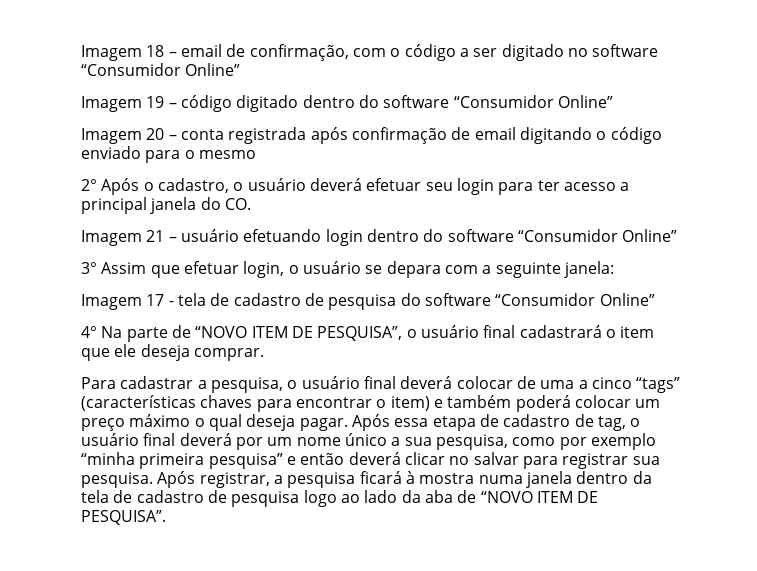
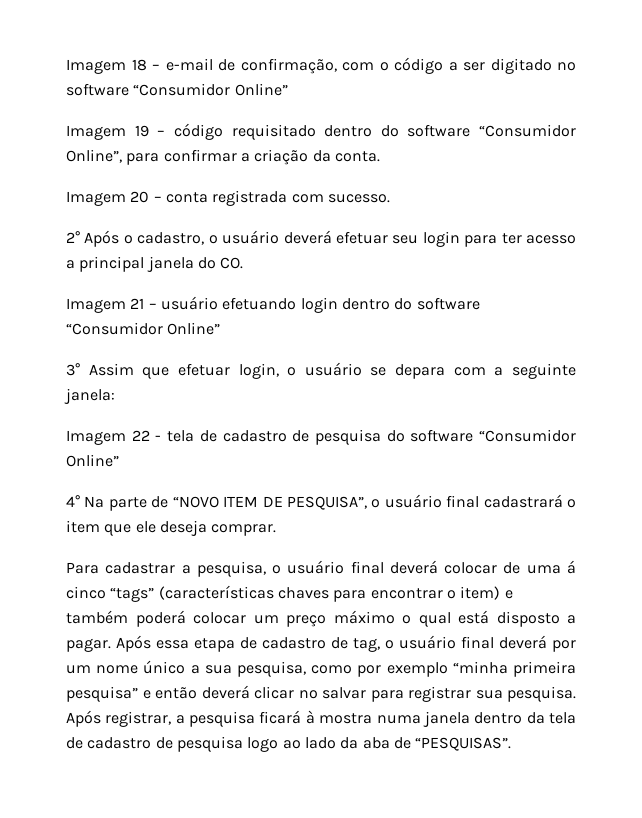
- Imagem 18 – email de confirmação, com o código a ser digitado no software “Consumidor Online”
+ Imagem 18 – e-mail de confirmação, com o código a ser digitado no software “Consumidor Online”
- Imagem 19 – código digitado dentro do software “Consumidor Online”
+ Imagem 19 – código requisitado dentro do software “Consumidor Online”, para confirmar a criação da conta.
- Imagem 20 – conta registrada após confirmação de email digitando o código enviado para o mesmo
+ Imagem 20 – conta registrada com sucesso.
- Imagem 17 - tela de cadastro de pesquisa do software “Consumidor Online”
+ Imagem 22 - tela de cadastro de pesquisa do software “Consumidor Online”
- Para cadastrar a pesquisa, o usuário final deverá colocar de uma a cinco “tags” (características chaves para encontrar o item) e também poderá colocar um preço máximo o qual deseja pagar.
+ Para cadastrar a pesquisa, o usuário final deverá colocar de uma á cinco “tags” (características chaves para encontrar o item) e também poderá colocar um preço máximo o qual está disposto a pagar.
- Após registrar, a pesquisa ficará à mostra numa janela dentro da tela de cadastro de pesquisa logo ao lado da aba de “NOVO ITEM DE PESQUISA”.
+ Após registrar, a pesquisa ficará à mostra numa janela dentro da tela de cadastro de pesquisa logo ao lado da aba de “PESQUISAS”.

